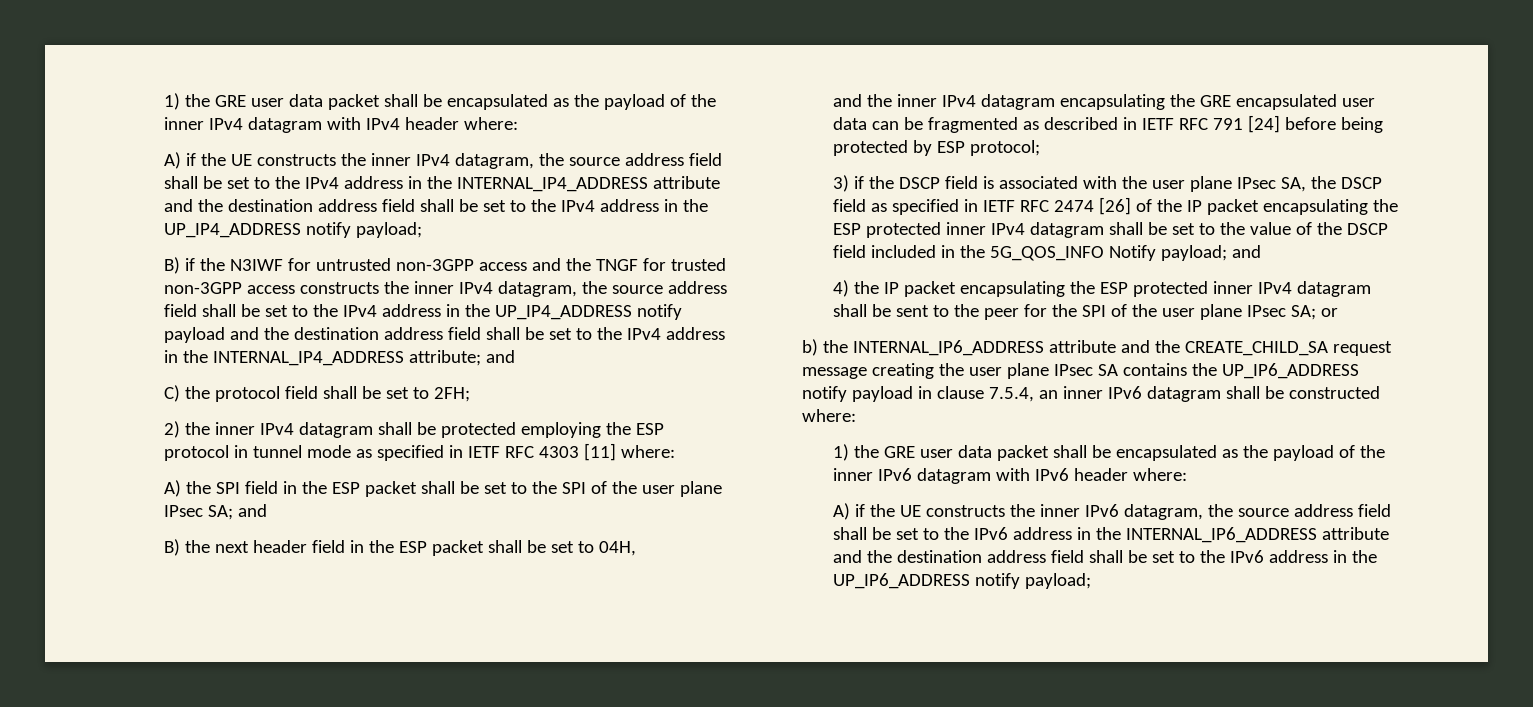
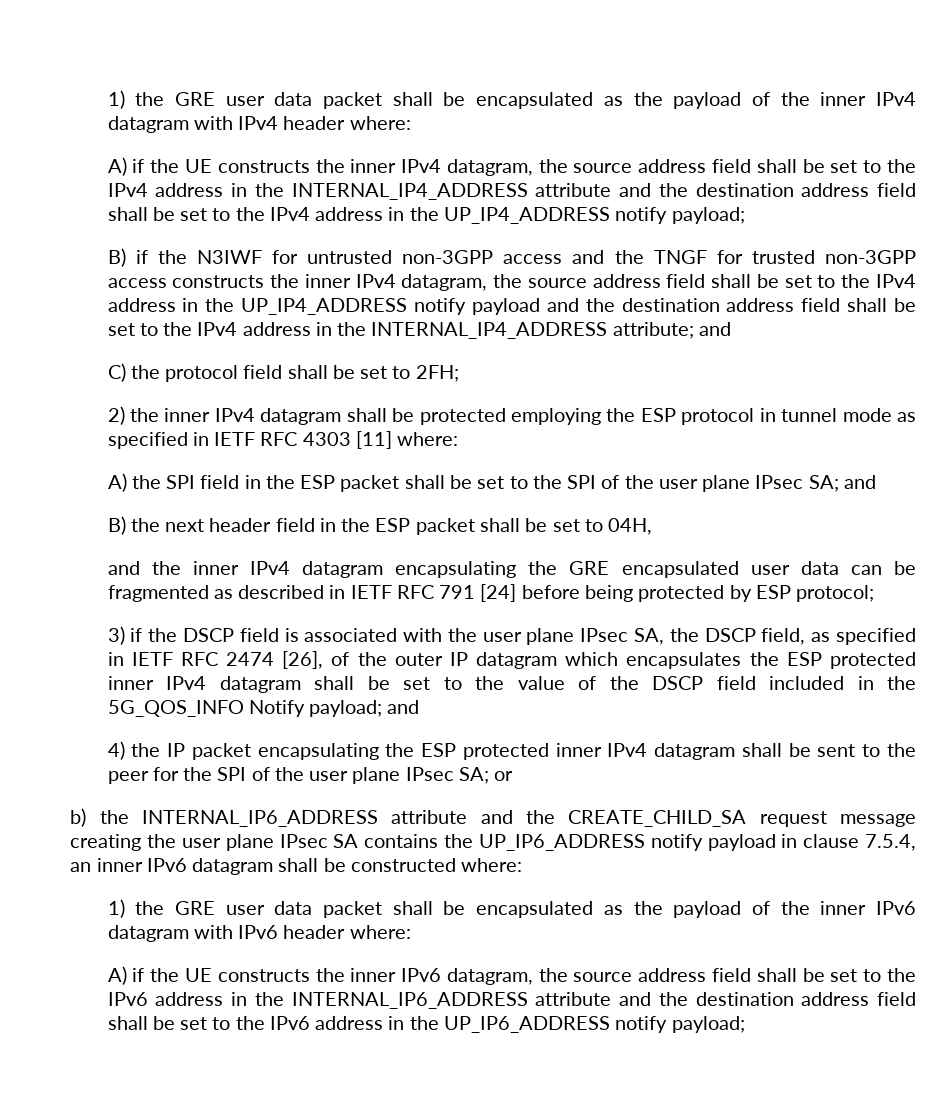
- 3) if the DSCP field is associated with the user plane IPsec SA, the DSCP field as specified in IETF RFC 2474 [26] of the IP packet encapsulating the ESP protected inner IPv4 datagram shall be set to the value of the DSCP field included in the 5G_QOS_INFO Notify payload; and
+ 3) if the DSCP field is associated with the user plane IPsec SA, the DSCP field, as specified in IETF RFC 2474 [26], of the outer IP datagram which encapsulates the ESP protected inner IPv4 datagram shall be set to the value of the DSCP field included in the 5G_QOS_INFO Notify payload; and

